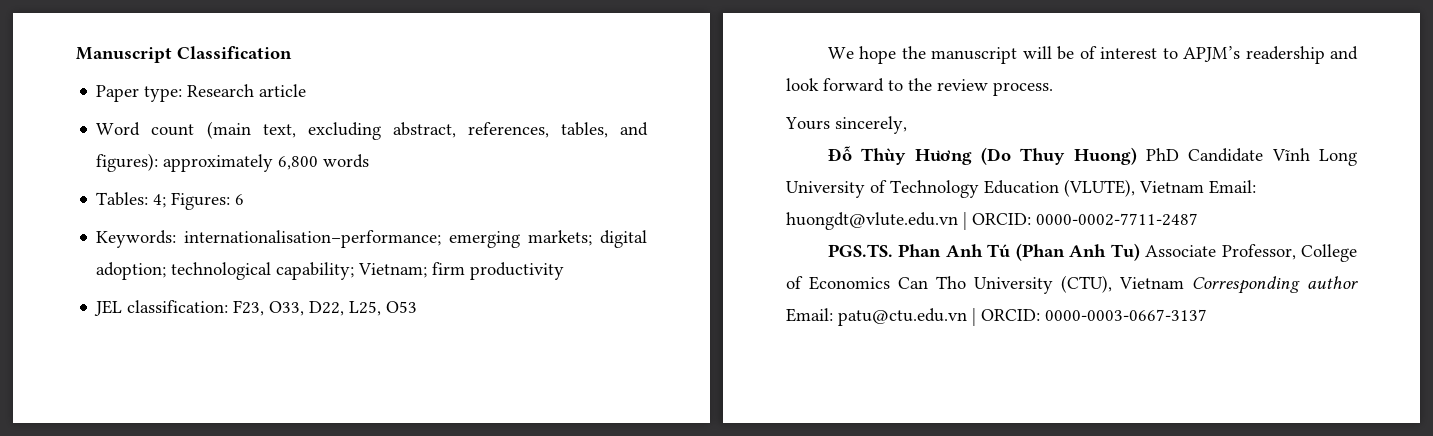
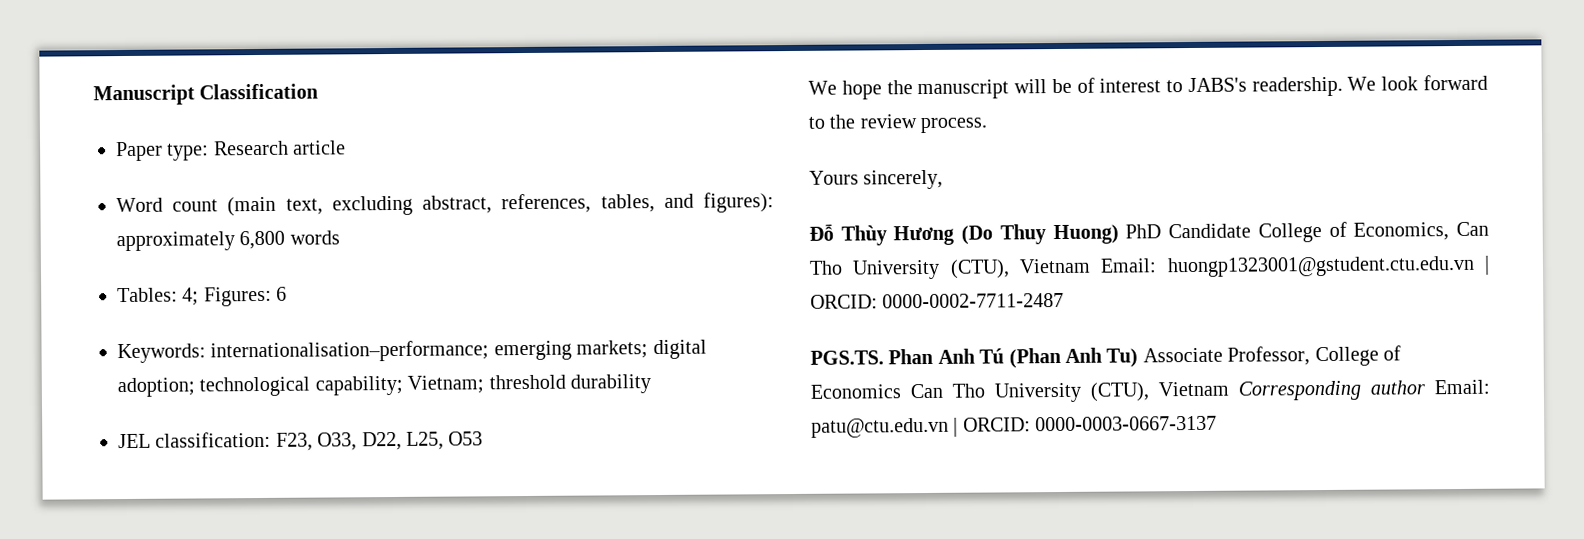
- Keywords: internationalisation–performance; emerging markets; digital adoption; technological capability; Vietnam; firm productivity
+ Keywords: internationalisation–performance; emerging markets; digital adoption; technological capability; Vietnam; threshold durability
- We hope the manuscript will be of interest to APJM’s readership and look forward to the review process.
+ We hope the manuscript will be of interest to JABS's readership. We look forward to the review process.
- Đỗ Thùy Hương (Do Thuy Huong) PhD Candidate Vĩnh Long University of Technology Education (VLUTE), Vietnam Email: huongdt@vlute.edu.vn | ORCID: 0000-0002-7711-2487
+ Đỗ Thùy Hương (Do Thuy Huong) PhD Candidate College of Economics, Can Tho University (CTU), Vietnam Email: huongp1323001@gstudent.ctu.edu.vn | ORCID: 0000-0002-7711-2487

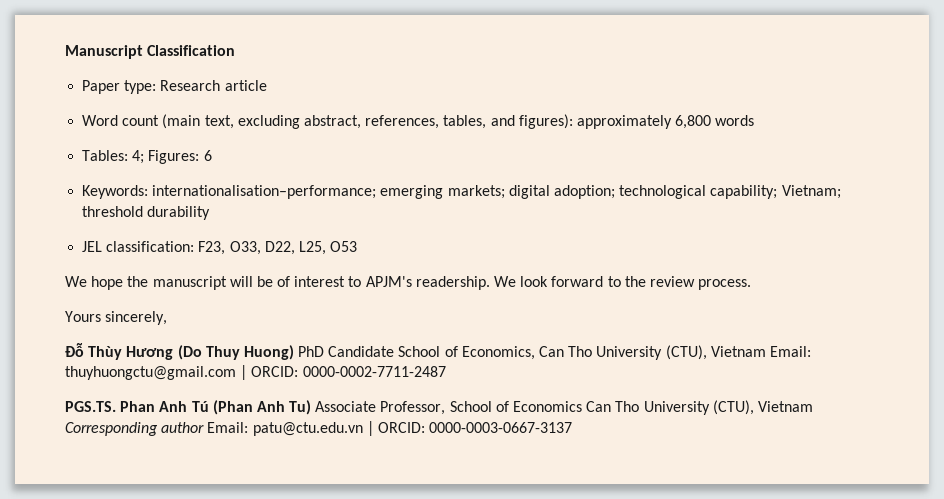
- We hope the manuscript will be of interest to JABS's readership.
+ We hope the manuscript will be of interest to APJM's readership.
- Đỗ Thùy Hương (Do Thuy Huong) PhD Candidate College of Economics, Can Tho University (CTU), Vietnam Email: huongp1323001@gstudent.ctu.edu.vn | ORCID: 0000-0002-7711-2487
+ Đỗ Thùy Hương (Do Thuy Huong) PhD Candidate School of Economics, Can Tho University (CTU), Vietnam Email: thuyhuongctu@gmail.com | ORCID: 0000-0002-7711-2487
- PGS.TS. Phan Anh Tú (Phan Anh Tu) Associate Professor, College of Economics Can Tho University (CTU), Vietnam Corresponding author Email: patu@ctu.edu.vn | ORCID: 0000-0003-0667-3137
+ PGS.TS. Phan Anh Tú (Phan Anh Tu) Associate Professor, School of Economics Can Tho University (CTU), Vietnam Corresponding author Email: patu@ctu.edu.vn | ORCID: 0000-0003-0667-3137

